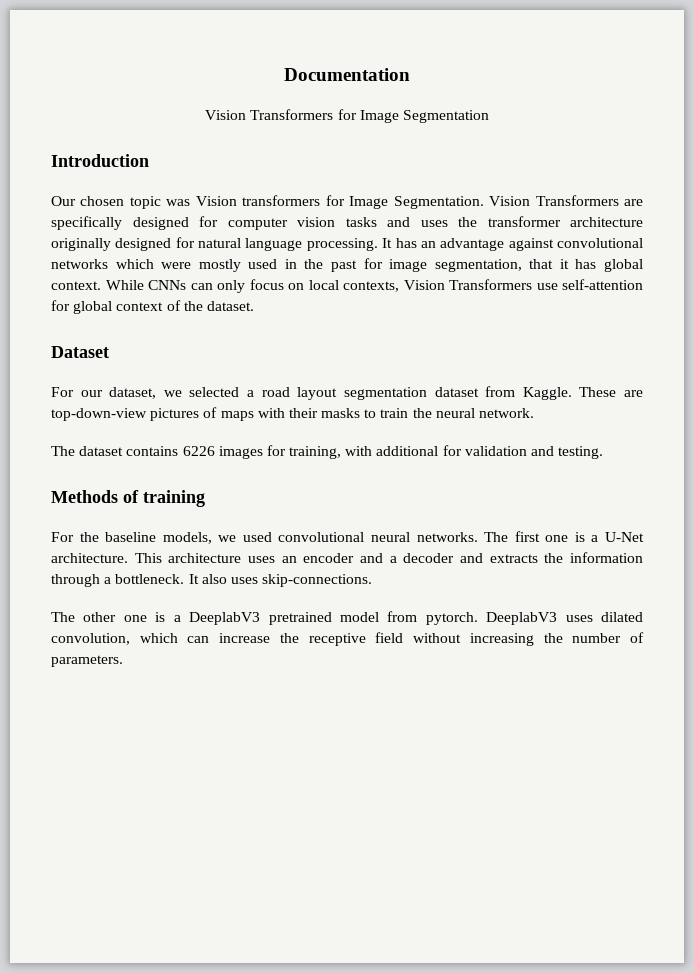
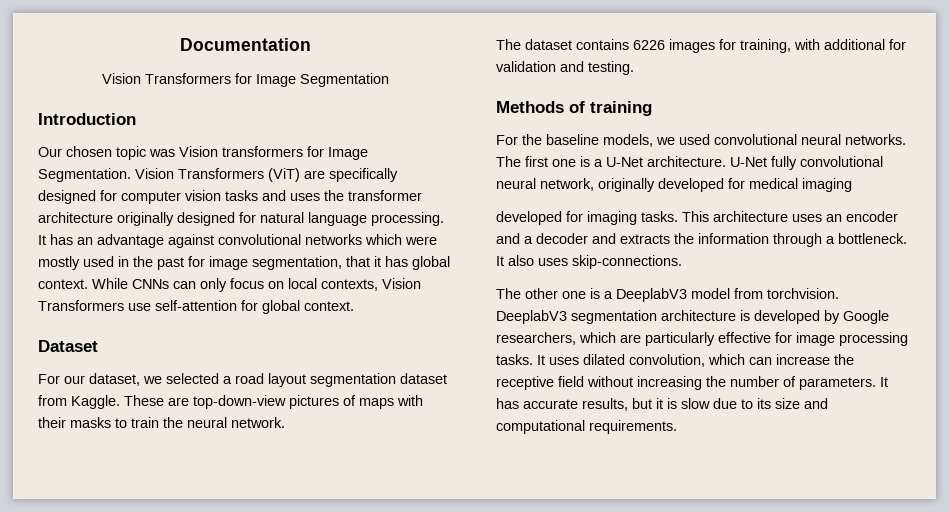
- Vision Transformers are specifically designed for computer vision tasks and uses the transformer architecture originally designed for natural language processing.
+ Vision Transformers (ViT) are specifically designed for computer vision tasks and uses the transformer architecture originally designed for natural language processing.
- While CNNs can only focus on local contexts, Vision Transformers use self-attention for global context of the dataset.
+ While CNNs can only focus on local contexts, Vision Transformers use self-attention for global context.
+ U-Net fully convolutional neural network, originally developed for medical imaging
+ developed for imaging tasks.
- The other one is a DeeplabV3 pretrained model from pytorch. DeeplabV3 uses dilated convolution, which can increase the receptive field without increasing the number of parameters.
+ The other one is a DeeplabV3 model from torchvision. DeeplabV3 segmentation architecture is developed by Google researchers, which are particularly effective for image processing tasks. It uses dilated convolution, which can increase the receptive field without increasing the number of parameters.
+ It has accurate results, but it is slow due to its size and computational requirements.

